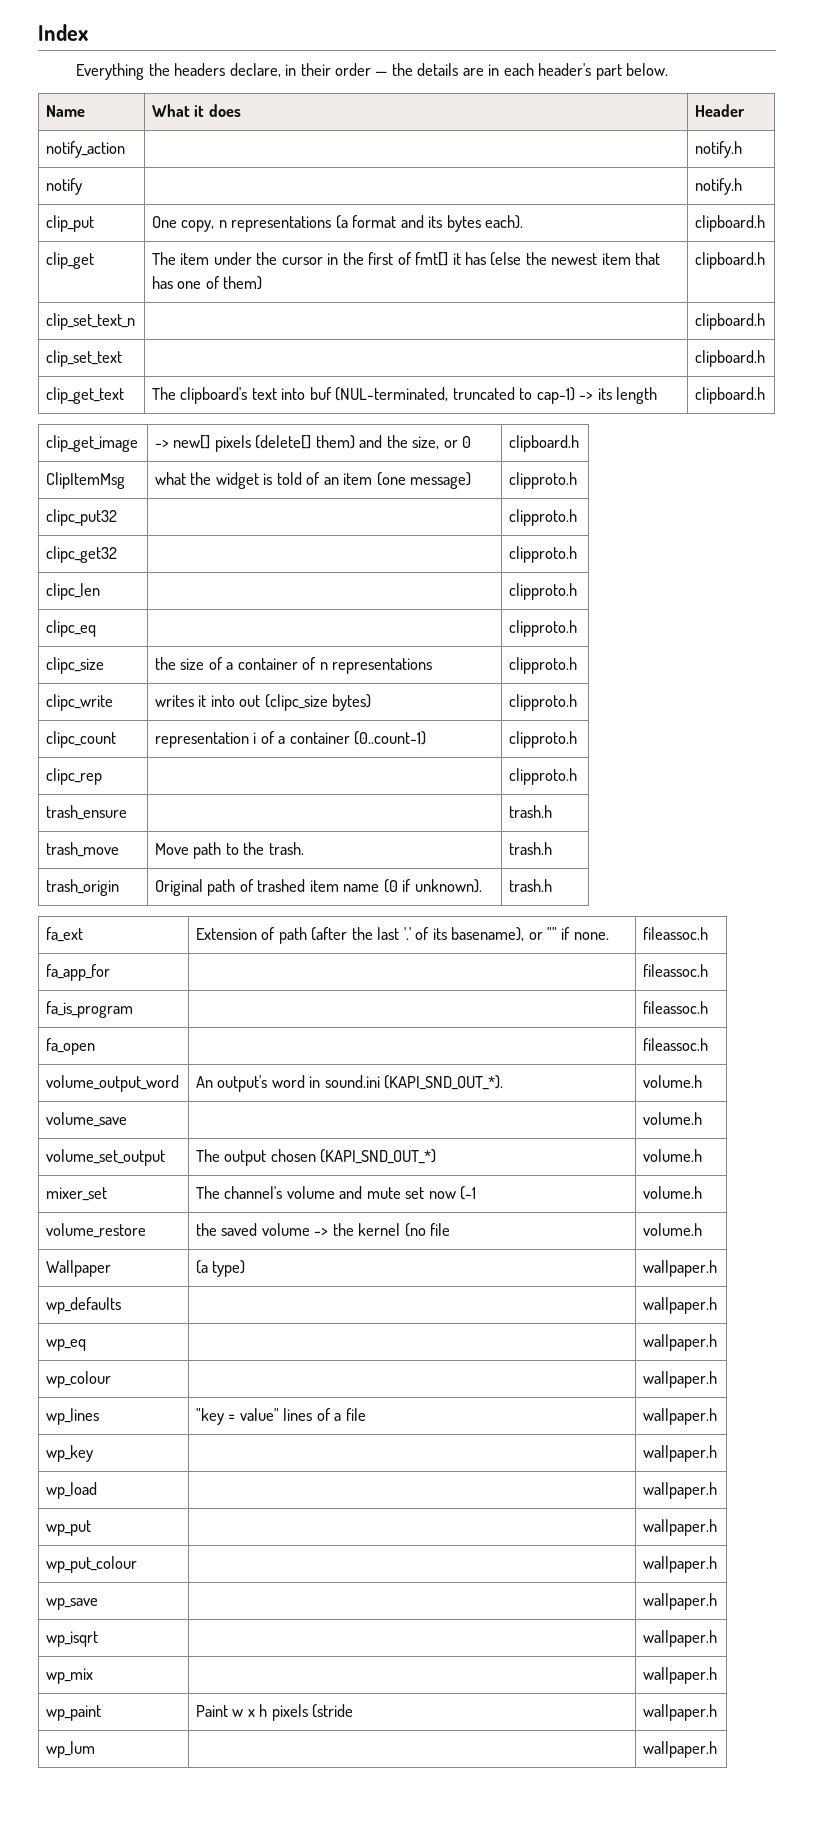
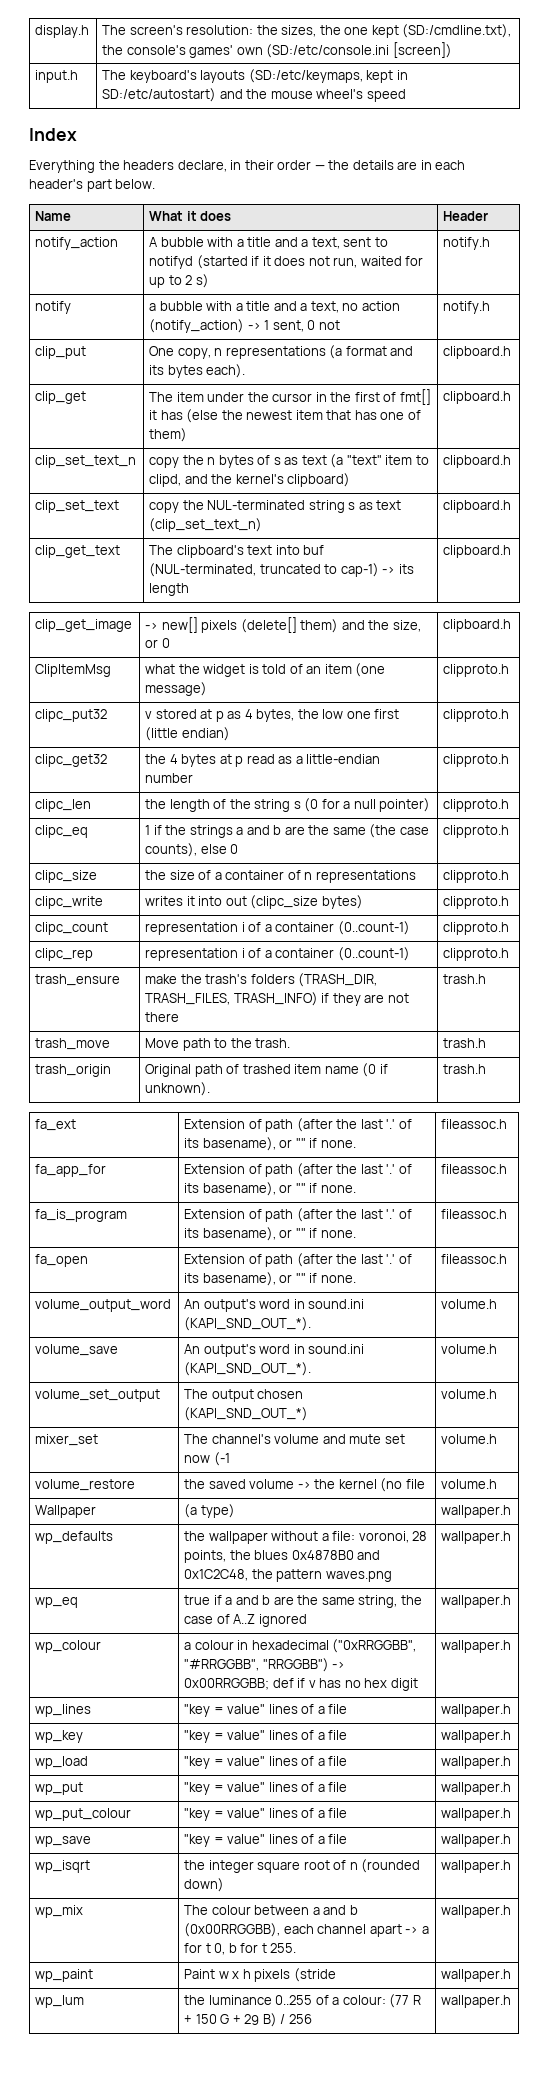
+ display.h | The screen's resolution: the sizes, the one kept (SD:/cmdline.txt), the console's games' own (SD:/etc/console.ini [screen])
+ input.h | The keyboard's layouts (SD:/etc/keymaps, kept in SD:/etc/autostart) and the mouse wheel's speed
- notify_action | | notify.h
- notify | | notify.h
+ notify_action | A bubble with a title and a text, sent to notifyd (started if it does not run, waited for up to 2 s) | notify.h
+ notify | a bubble with a title and a text, no action (notify_action) -> 1 sent, 0 not | notify.h
- clip_set_text_n | | clipboard.h
- clip_set_text | | clipboard.h
+ clip_set_text_n | copy the n bytes of s as text (a "text" item to clipd, and the kernel's clipboard) | clipboard.h
+ clip_set_text | copy the NUL-terminated string s as text (clip_set_text_n) | clipboard.h
- clipc_put32 | | clipproto.h
- clipc_get32 | | clipproto.h
- clipc_len | | clipproto.h
- clipc_eq | | clipproto.h
+ clipc_put32 | v stored at p as 4 bytes, the low one first (little endian) | clipproto.h
+ clipc_get32 | the 4 bytes at p read as a little-endian number | clipproto.h
+ clipc_len | the length of the string s (0 for a null pointer) | clipproto.h
+ clipc_eq | 1 if the strings a and b are the same (the case counts), else 0 | clipproto.h
- clipc_rep | | clipproto.h
- trash_ensure | | trash.h
+ clipc_rep | representation i of a container (0..count-1) | clipproto.h
+ trash_ensure | make the trash's folders (TRASH_DIR, TRASH_FILES, TRASH_INFO) if they are not there | trash.h
- fa_app_for | | fileassoc.h
- fa_is_program | | fileassoc.h
- fa_open | | fileassoc.h
+ fa_app_for | Extension of path (after the last '.' of its basename), or "" if none. | fileassoc.h
+ fa_is_program | Extension of path (after the last '.' of its basename), or "" if none. | fileassoc.h
+ fa_open | Extension of path (after the last '.' of its basename), or "" if none. | fileassoc.h
- volume_save | | volume.h
+ volume_save | An output's word in sound.ini (KAPI_SND_OUT_*). | volume.h
- wp_defaults | | wallpaper.h
- wp_eq | | wallpaper.h
- wp_colour | | wallpaper.h
+ wp_defaults | the wallpaper without a file: voronoi, 28 points, the blues 0x4878B0 and 0x1C2C48, the pattern waves.png | wallpaper.h
+ wp_eq | true if a and b are the same string, the case of A..Z ignored | wallpaper.h
+ wp_colour | a colour in hexadecimal ("0xRRGGBB", "#RRGGBB", "RRGGBB") -> 0x00RRGGBB; def if v has no hex digit | wallpaper.h
- wp_key | | wallpaper.h
- wp_load | | wallpaper.h
- wp_put | | wallpaper.h
- wp_put_colour | | wallpaper.h
- wp_save | | wallpaper.h
- wp_isqrt | | wallpaper.h
- wp_mix | | wallpaper.h
+ wp_key | "key = value" lines of a file | wallpaper.h
+ wp_load | "key = value" lines of a file | wallpaper.h
+ wp_put | "key = value" lines of a file | wallpaper.h
+ wp_put_colour | "key = value" lines of a file | wallpaper.h
+ wp_save | "key = value" lines of a file | wallpaper.h
+ wp_isqrt | the integer square root of n (rounded down) | wallpaper.h
+ wp_mix | The colour between a and b (0x00RRGGBB), each channel apart -> a for t 0, b for t 255. | wallpaper.h
- wp_lum | | wallpaper.h
+ wp_lum | the luminance 0..255 of a colour: (77 R + 150 G + 29 B) / 256 | wallpaper.h

